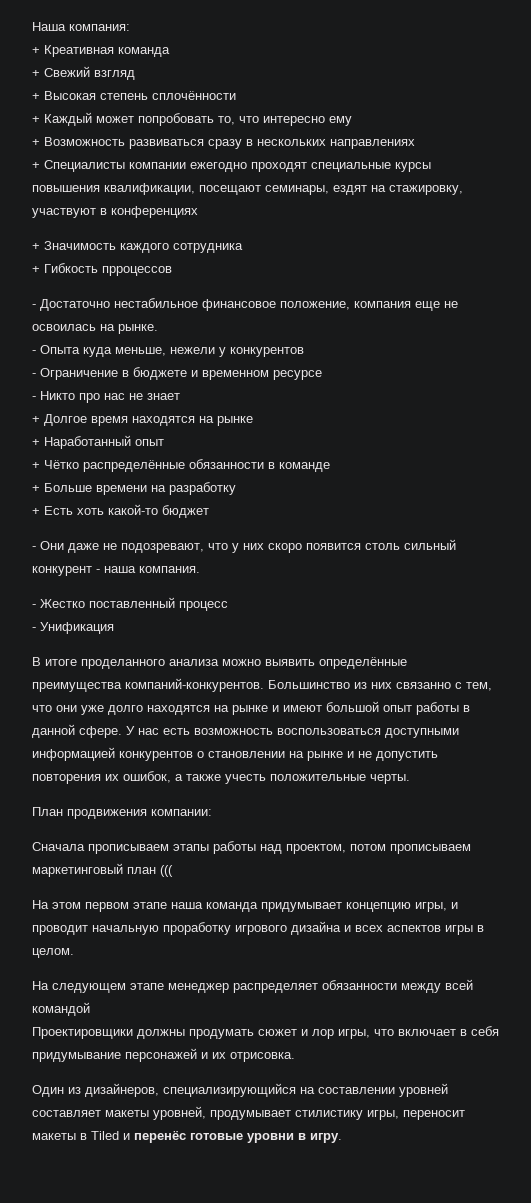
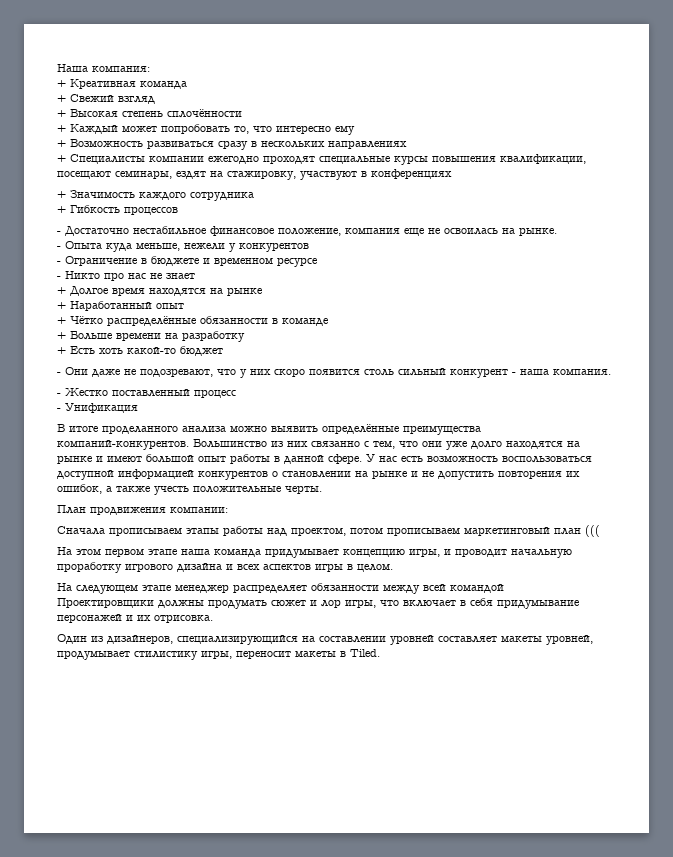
- + Гибкость прроцессов
+ + Гибкость процессов
- У нас есть возможность воспользоваться доступными информацией конкурентов о становлении на рынке и не допустить повторения их ошибок, а также учесть положительные черты.
+ У нас есть возможность воспользоваться доступной информацией конкурентов о становлении на рынке и не допустить повторения их ошибок, а также учесть положительные черты.
- Один из дизайнеров, специализирующийся на составлении уровней составляет макеты уровней, продумывает стилистику игры, переносит макеты в Tiled и перенёс готовые уровни в игру.
+ Один из дизайнеров, специализирующийся на составлении уровней составляет макеты уровней, продумывает стилистику игры, переносит макеты в Tiled.

